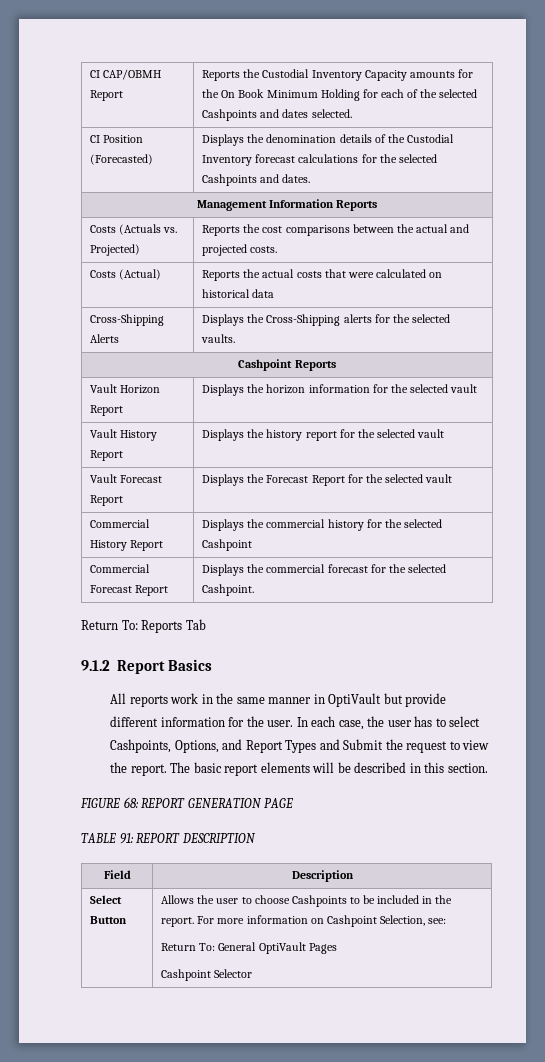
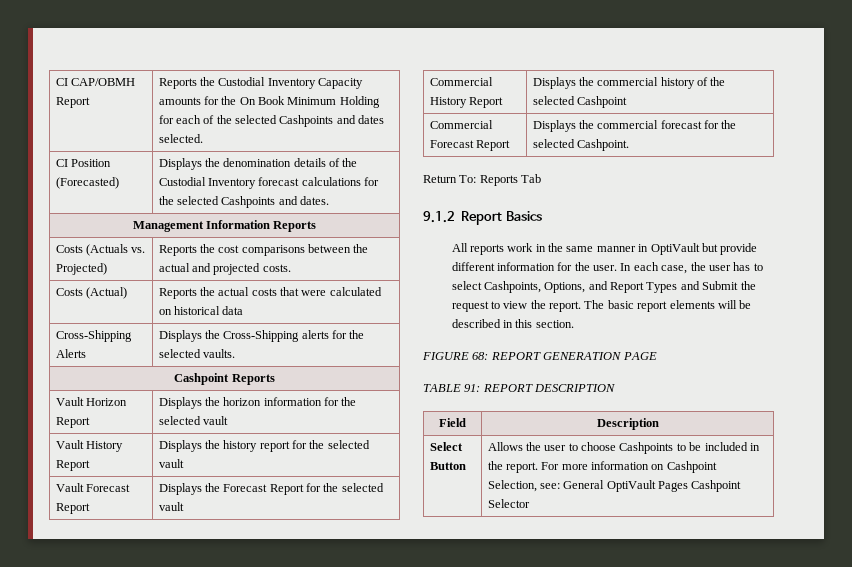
- Commercial History Report | Displays the commercial history for the selected Cashpoint
+ Commercial History Report | Displays the commercial history of the selected Cashpoint
- Select Button | Allows the user to choose Cashpoints to be included in the report. For more information on Cashpoint Selection, see:
- Return To: General OptiVault Pages
- Cashpoint Selector
+ Select Button | Allows the user to choose Cashpoints to be included in the report. For more information on Cashpoint Selection, see: General OptiVault Pages Cashpoint Selector

